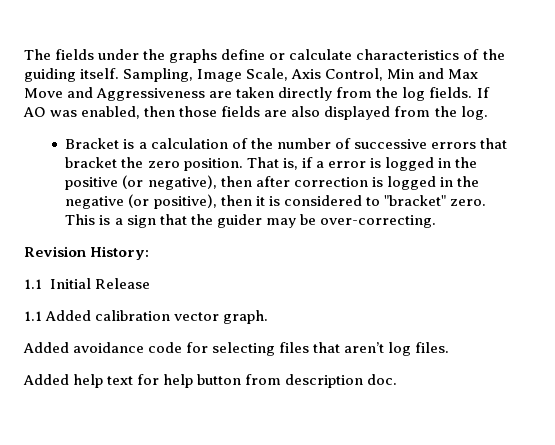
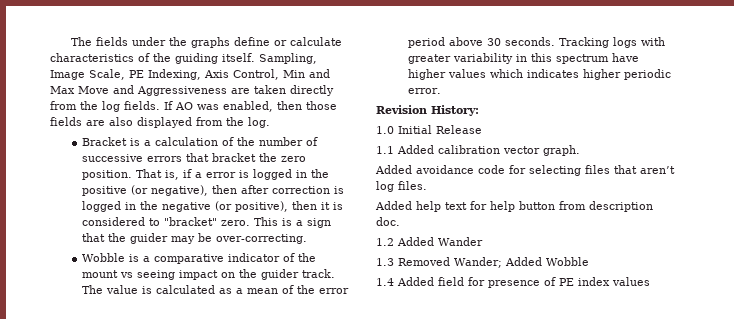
- Sampling, Image Scale, Axis Control, Min and Max Move and Aggressiveness are taken directly from the log fields.
+ Sampling, Image Scale, PE Indexing, Axis Control, Min and Max Move and Aggressiveness are taken directly from the log fields.
+ Wobble is a comparative indicator of the mount vs seeing impact on the guider track. The value is calculated as a mean of the error period above 30 seconds. Tracking logs with greater variability in this spectrum have higher values which indicates higher periodic error.
- 1.1 Initial Release
+ 1.0 Initial Release
+ 1.2 Added Wander
+ 1.3 Removed Wander; Added Wobble
+ 1.4 Added field for presence of PE index values

